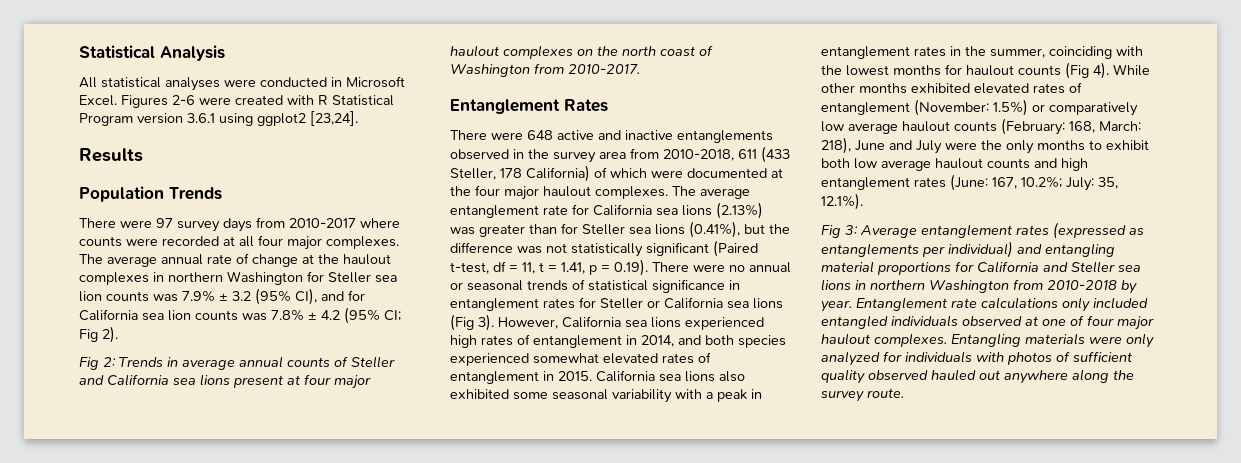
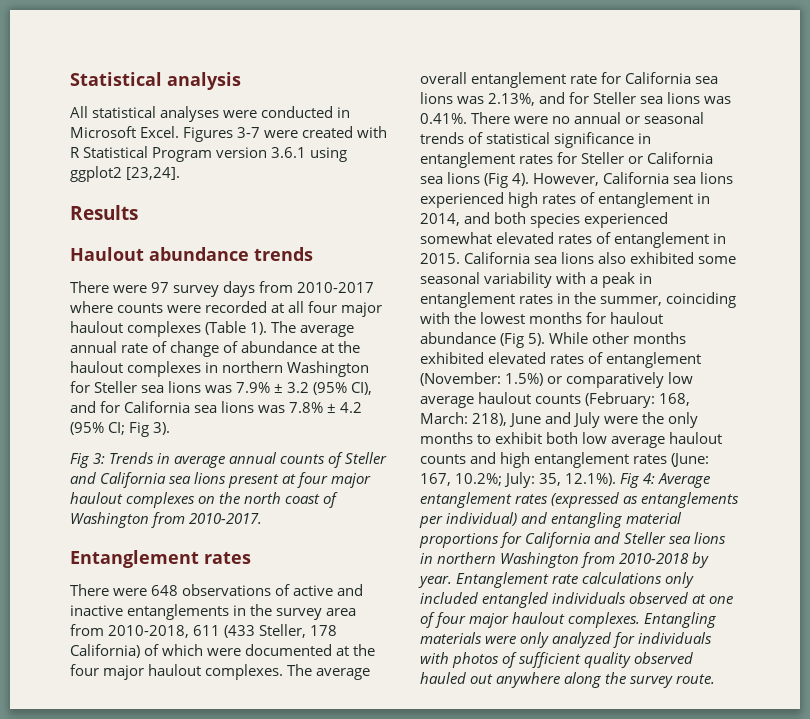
- Statistical Analysis
+ Statistical analysis
- Figures 2-6 were created with R Statistical Program version 3.6.1 using ggplot2 [23,24].
+ Figures 3-7 were created with R Statistical Program version 3.6.1 using ggplot2 [23,24].
- Population Trends
+ Haulout abundance trends
- There were 97 survey days from 2010-2017 where counts were recorded at all four major complexes.
+ There were 97 survey days from 2010-2017 where counts were recorded at all four major haulout complexes (Table 1).
- The average annual rate of change at the haulout complexes in northern Washington for Steller sea lion counts was 7.9% ± 3.2 (95% CI), and for California sea lion counts was 7.8% ± 4.2 (95% CI; Fig 2).
- Fig 2: Trends in average annual counts of Steller and California sea lions present at four major haulout complexes on the north coast of Washington from 2010-2017.
+ The average annual rate of change of abundance at the haulout complexes in northern Washington for Steller sea lions was 7.9% ± 3.2 (95% CI), and for California sea lions was 7.8% ± 4.2 (95% CI; Fig 3).
+ Fig 3: Trends in average annual counts of Steller and California sea lions present at four major haulout complexes on the north coast of Washington from 2010-2017.
- Entanglement Rates
+ Entanglement rates
- There were 648 active and inactive entanglements observed in the survey area from 2010-2018, 611 (433 Steller, 178 California) of which were documented at the four major haulout complexes.
+ There were 648 observations of active and inactive entanglements in the survey area from 2010-2018, 611 (433 Steller, 178 California) of which were documented at the four major haulout complexes.
- The average entanglement rate for California sea lions (2.13%) was greater than for Steller sea lions (0.41%), but the difference was not statistically significant (Paired t-test, df = 11, t = 1.41, p = 0.19). There were no annual or seasonal trends of statistical significance in entanglement rates for Steller or California sea lions (Fig 3).
+ The average overall entanglement rate for California sea lions was 2.13%, and for Steller sea lions was 0.41%. There were no annual or seasonal trends of statistical significance in entanglement rates for Steller or California sea lions (Fig 4).
- California sea lions also exhibited some seasonal variability with a peak in entanglement rates in the summer, coinciding with the lowest months for haulout counts (Fig 4).
+ California sea lions also exhibited some seasonal variability with a peak in entanglement rates in the summer, coinciding with the lowest months for haulout abundance (Fig 5).
- 35, 12.1%).
- Fig 3:
+ 35, 12.1%). Fig 4:

